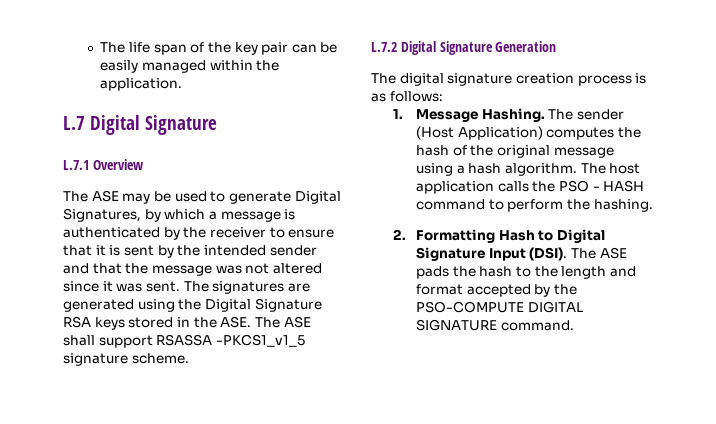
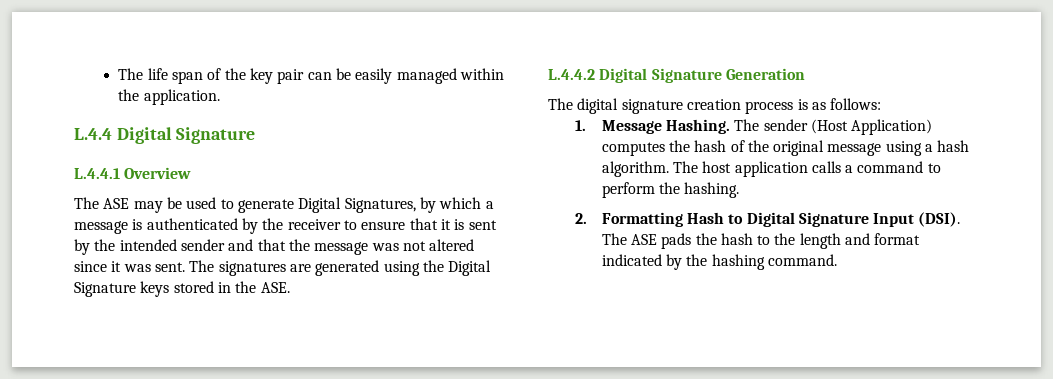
- L.7 Digital Signature
+ L.4.4 Digital Signature
- L.7.1 Overview
+ L.4.4.1 Overview
- The signatures are generated using the Digital Signature RSA keys stored in the ASE. The ASE shall support RSASSA -PKCS1_v1_5 signature scheme.
- L.7.2 Digital Signature Generation
+ The signatures are generated using the Digital Signature keys stored in the ASE.
+ L.4.4.2 Digital Signature Generation
- The host application calls the PSO - HASH command to perform the hashing.
+ The host application calls a command to perform the hashing.
- The ASE pads the hash to the length and format accepted by the PSO-COMPUTE DIGITAL SIGNATURE command.
+ The ASE pads the hash to the length and format indicated by the hashing command.

